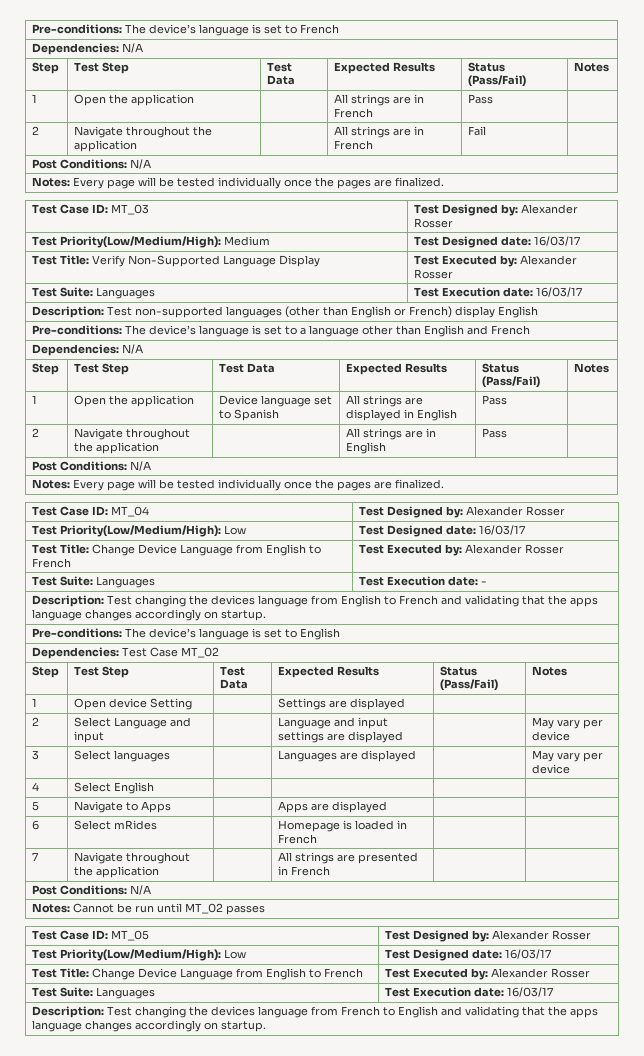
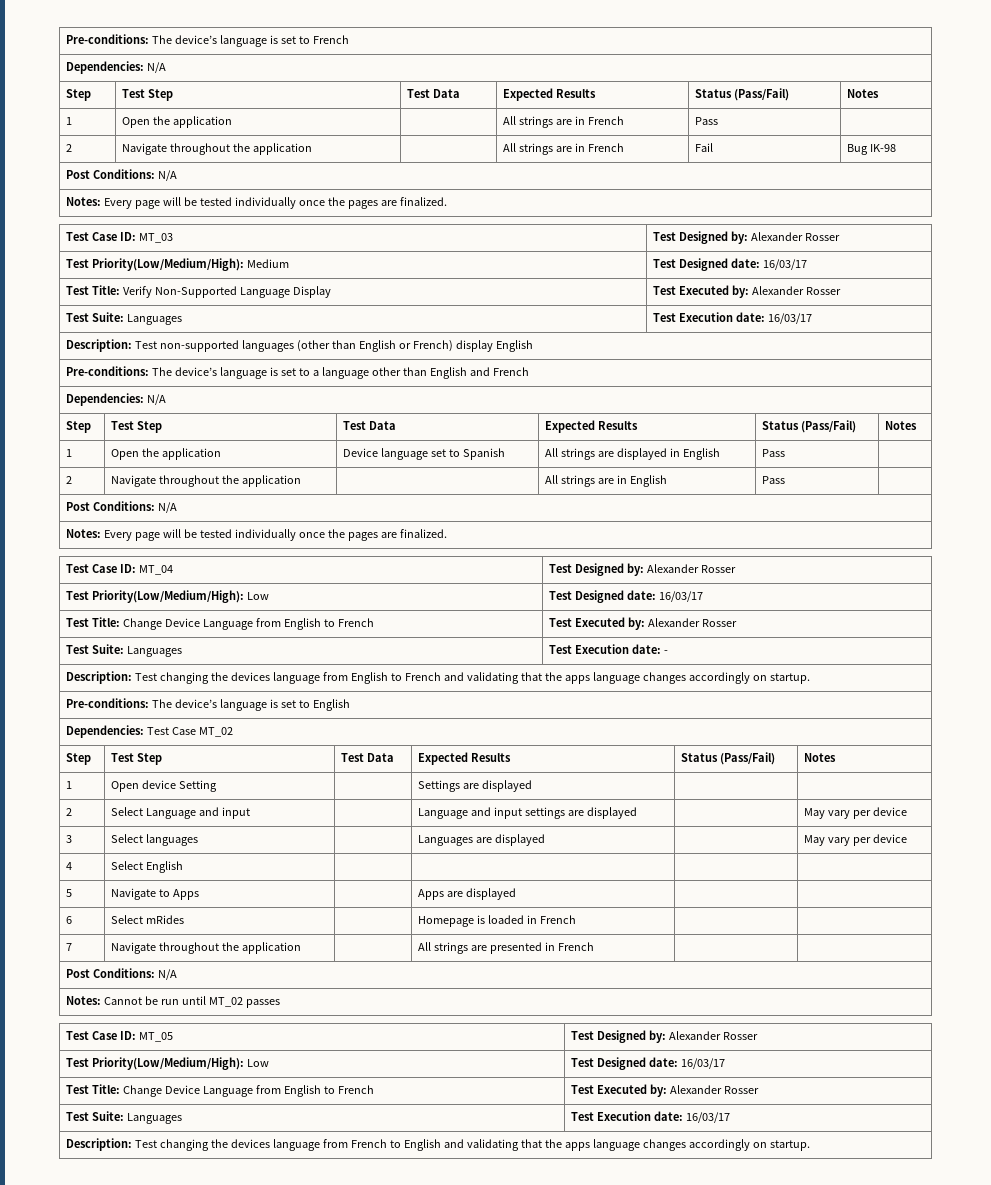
- 2 | Navigate throughout the application | | All strings are in French | Fail |
+ 2 | Navigate throughout the application | | All strings are in French | Fail | Bug IK-98

